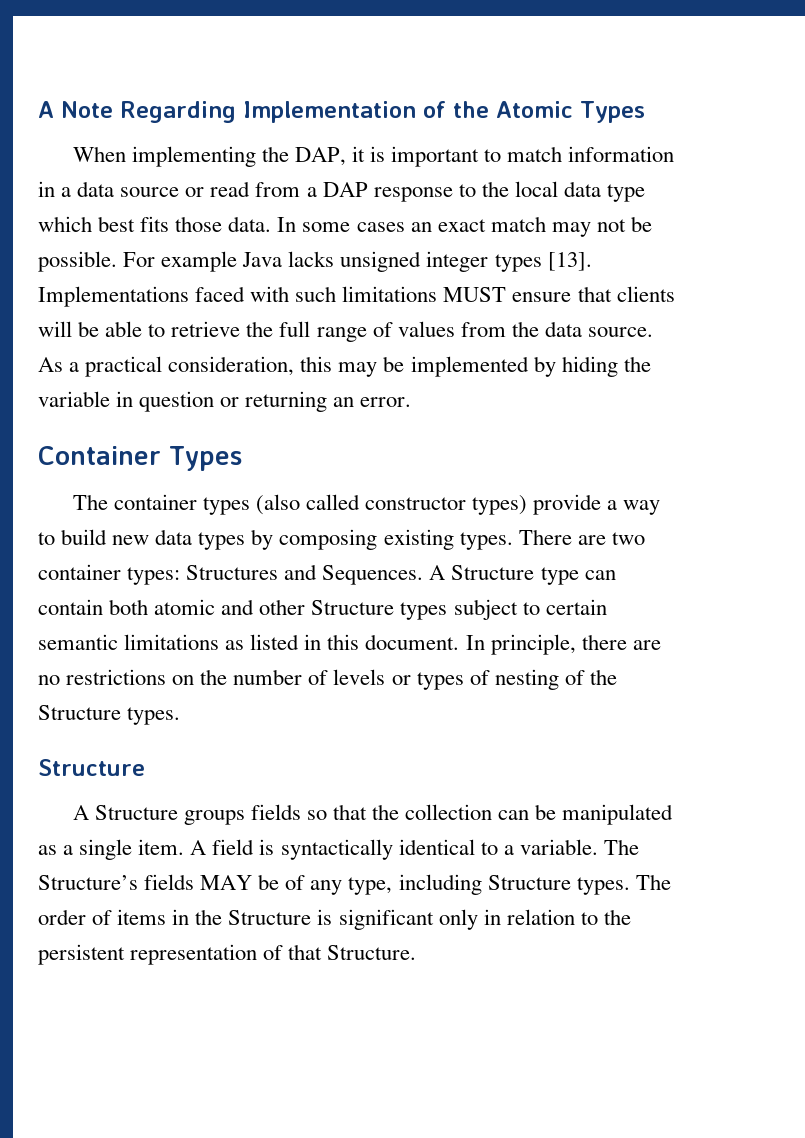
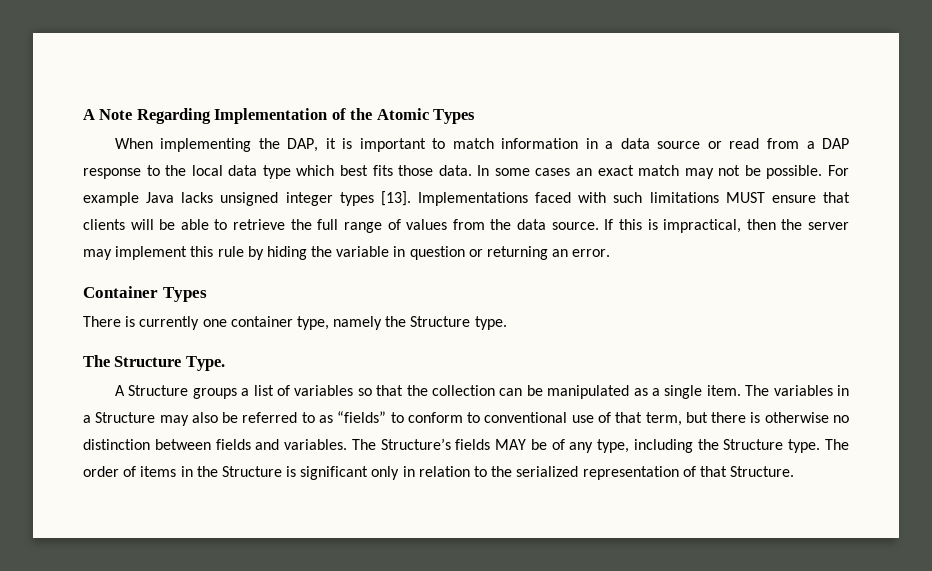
- As a practical consideration, this may be implemented by hiding the variable in question or returning an error.
+ If this is impractical, then the server may implement this rule by hiding the variable in question or returning an error.
- The container types (also called constructor types) provide a way to build new data types by composing existing types. There are two container types: Structures and Sequences. A Structure type can contain both atomic and other Structure types subject to certain semantic limitations as listed in this document. In principle, there are no restrictions on the number of levels or types of nesting of the Structure types.
- Structure
+ There is currently one container type, namely the Structure type.
+ The Structure Type.
- A Structure groups fields so that the collection can be manipulated as a single item.
+ A Structure groups a list of variables so that the collection can be manipulated as a single item.
- A field is syntactically identical to a variable.
+ The variables in a Structure may also be referred to as “fields” to conform to conventional use of that term, but there is otherwise no distinction between fields and variables.
- The Structure’s fields MAY be of any type, including Structure types.
+ The Structure’s fields MAY be of any type, including the Structure type.
- The order of items in the Structure is significant only in relation to the persistent representation of that Structure.
+ The order of items in the Structure is significant only in relation to the serialized representation of that Structure.

